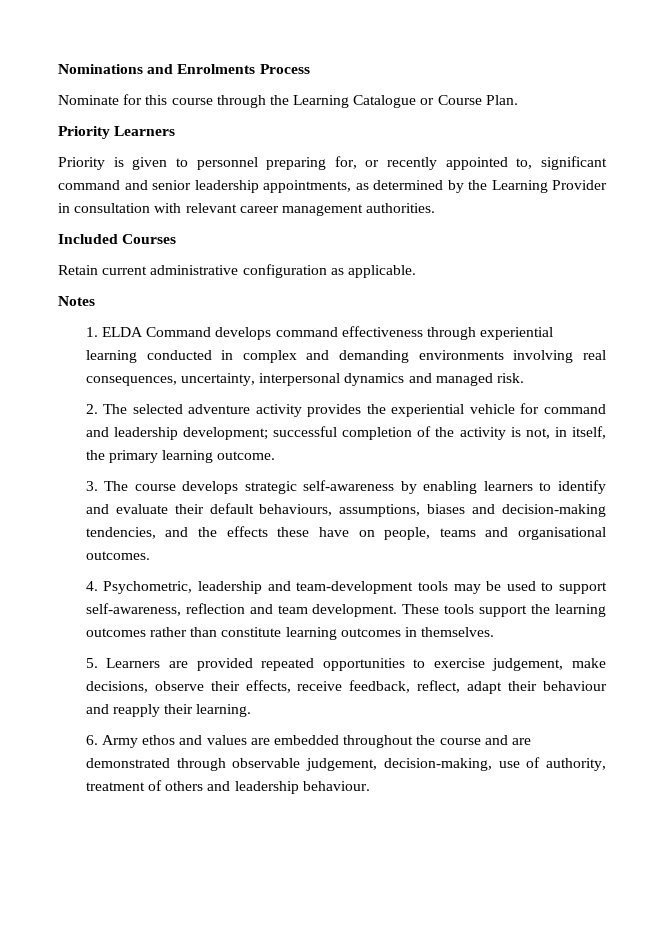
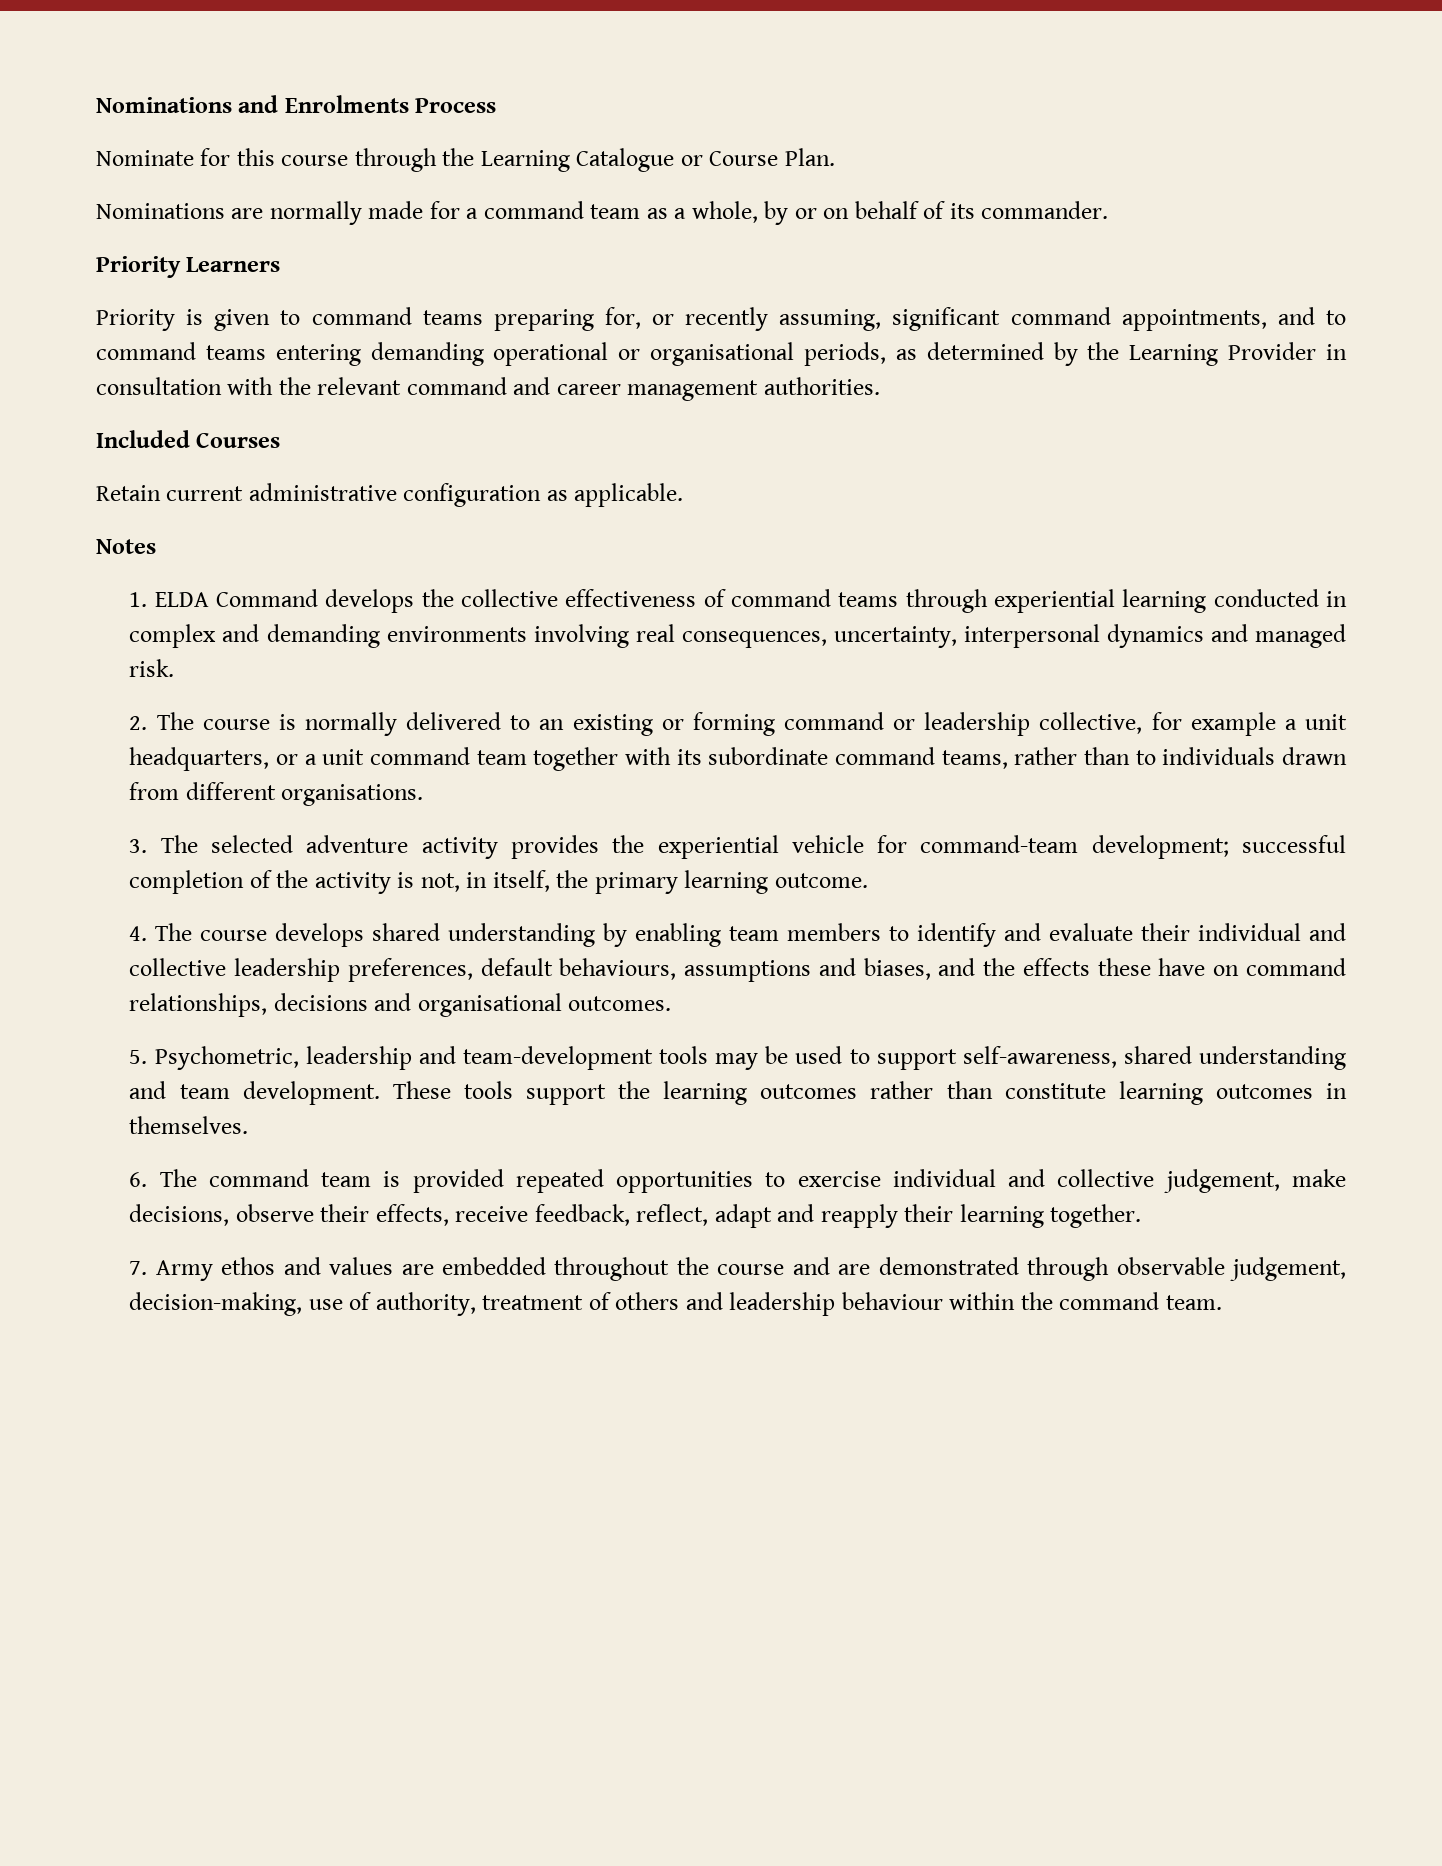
+ Nominations are normally made for a command team as a whole, by or on behalf of its commander.
- Priority is given to personnel preparing for, or recently appointed to, significant command and senior leadership appointments, as determined by the Learning Provider in consultation with relevant career management authorities.
+ Priority is given to command teams preparing for, or recently assuming, significant command appointments, and to command teams entering demanding operational or organisational periods, as determined by the Learning Provider in consultation with the relevant command and career management authorities.
- 1. ELDA Command develops command effectiveness through experiential learning conducted in complex and demanding environments involving real consequences, uncertainty, interpersonal dynamics and managed risk.
+ 1. ELDA Command develops the collective effectiveness of command teams through experiential learning conducted in complex and demanding environments involving real consequences, uncertainty, interpersonal dynamics and managed risk.
- 2. The selected adventure activity provides the experiential vehicle for command and leadership development; successful completion of the activity is not, in itself, the primary learning outcome.
+ 2. The course is normally delivered to an existing or forming command or leadership collective, for example a unit headquarters, or a unit command team together with its subordinate command teams, rather than to individuals drawn from different organisations.
+ 3. The selected adventure activity provides the experiential vehicle for command-team development; successful completion of the activity is not, in itself, the primary learning outcome.
- 3. The course develops strategic self-awareness by enabling learners to identify and evaluate their default behaviours, assumptions, biases and decision-making tendencies, and the effects these have on people, teams and organisational outcomes.
+ 4. The course develops shared understanding by enabling team members to identify and evaluate their individual and collective leadership preferences, default behaviours, assumptions and biases, and the effects these have on command relationships, decisions and organisational outcomes.
- 4. Psychometric, leadership and team-development tools may be used to support self-awareness, reflection and team development.
+ 5. Psychometric, leadership and team-development tools may be used to support self-awareness, shared understanding and team development.
- 5. Learners are provided repeated opportunities to exercise judgement, make decisions, observe their effects, receive feedback, reflect, adapt their behaviour and reapply their learning.
- 6. Army ethos and values are embedded throughout the course and are demonstrated through observable judgement, decision-making, use of authority, treatment of others and leadership behaviour.
+ 6. The command team is provided repeated opportunities to exercise individual and collective judgement, make decisions, observe their effects, receive feedback, reflect, adapt and reapply their learning together.
+ 7. Army ethos and values are embedded throughout the course and are demonstrated through observable judgement, decision-making, use of authority, treatment of others and leadership behaviour within the command team.

